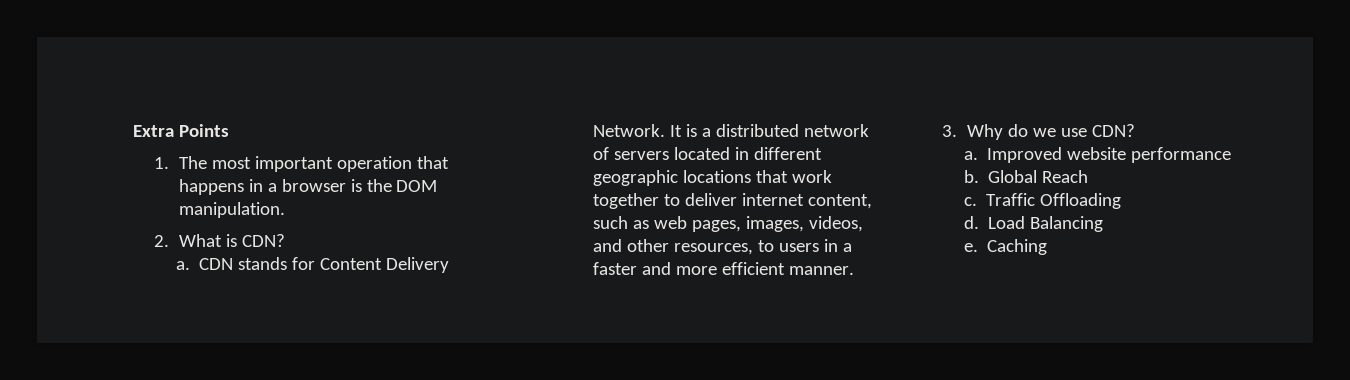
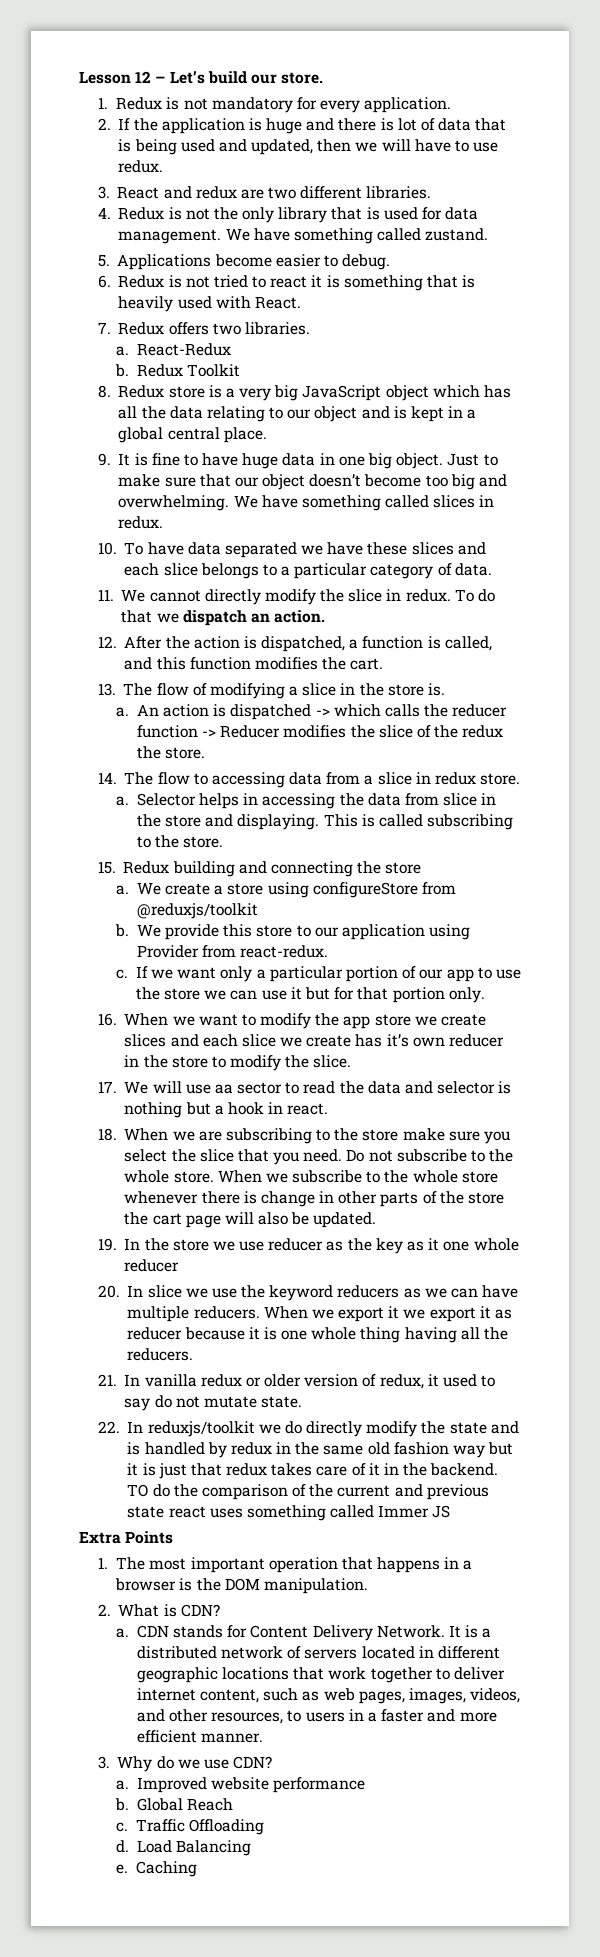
+ Lesson 12 – Let’s build our store.
+ 1. Redux is not mandatory for every application.
+ 2. If the application is huge and there is lot of data that is being used and updated, then we will have to use redux.
+ 3. React and redux are two different libraries.
+ 4. Redux is not the only library that is used for data management. We have something called zustand.
+ 5. Applications become easier to debug.
+ 6. Redux is not tried to react it is something that is heavily used with React.
+ 7. Redux offers two libraries.
+ a. React-Redux
+ b. Redux Toolkit
+ 8. Redux store is a very big JavaScript object which has all the data relating to our object and is kept in a global central place.
+ 9. It is fine to have huge data in one big object. Just to make sure that our object doesn’t become too big and overwhelming. We have something called slices in redux.
+ 10. To have data separated we have these slices and each slice belongs to a particular category of data.
+ 11. We cannot directly modify the slice in redux. To do that we dispatch an action.
+ 12. After the action is dispatched, a function is called, and this function modifies the cart.
+ 13. The flow of modifying a slice in the store is.
+ a. An action is dispatched -> which calls the reducer function -> Reducer modifies the slice of the redux the store.
+ 14. The flow to accessing data from a slice in redux store.
+ a. Selector helps in accessing the data from slice in the store and displaying. This is called subscribing to the store.
+ 15. Redux building and connecting the store
+ a. We create a store using configureStore from @reduxjs/toolkit
+ b. We provide this store to our application using Provider from react-redux.
+ c. If we want only a particular portion of our app to use the store we can use it but for that portion only.
+ 16. When we want to modify the app store we create slices and each slice we create has it’s own reducer in the store to modify the slice.
+ 17. We will use aa sector to read the data and selector is nothing but a hook in react.
+ 18. When we are subscribing to the store make sure you select the slice that you need. Do not subscribe to the whole store. When we subscribe to the whole store whenever there is change in other parts of the store the cart page will also be updated.
+ 19. In the store we use reducer as the key as it one whole reducer
+ 20. In slice we use the keyword reducers as we can have multiple reducers. When we export it we export it as reducer because it is one whole thing having all the reducers.
+ 21. In vanilla redux or older version of redux, it used to say do not mutate state.
+ 22. In reduxjs/toolkit we do directly modify the state and is handled by redux in the same old fashion way but it is just that redux takes care of it in the backend. TO do the comparison of the current and previous state react uses something called Immer JS

